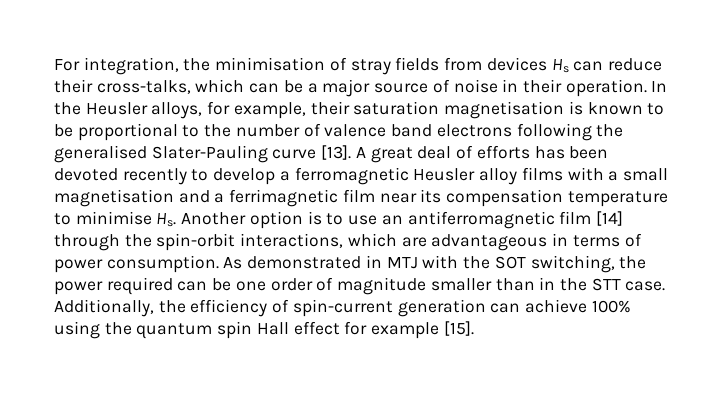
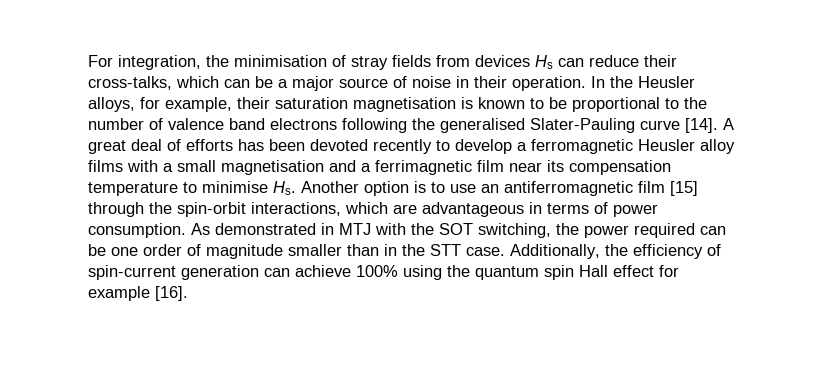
- In the Heusler alloys, for example, their saturation magnetisation is known to be proportional to the number of valence band electrons following the generalised Slater-Pauling curve [13].
+ In the Heusler alloys, for example, their saturation magnetisation is known to be proportional to the number of valence band electrons following the generalised Slater-Pauling curve [14].
- A great deal of efforts has been devoted recently to develop a ferromagnetic Heusler alloy films with a small magnetisation and a ferrimagnetic film near its compensation temperature to minimise Hs. Another option is to use an antiferromagnetic film [14] through the spin-orbit interactions, which are advantageous in terms of power consumption.
+ A great deal of efforts has been devoted recently to develop a ferromagnetic Heusler alloy films with a small magnetisation and a ferrimagnetic film near its compensation temperature to minimise Hs. Another option is to use an antiferromagnetic film [15] through the spin-orbit interactions, which are advantageous in terms of power consumption.
- Additionally, the efficiency of spin-current generation can achieve 100% using the quantum spin Hall effect for example [15].
+ Additionally, the efficiency of spin-current generation can achieve 100% using the quantum spin Hall effect for example [16].

